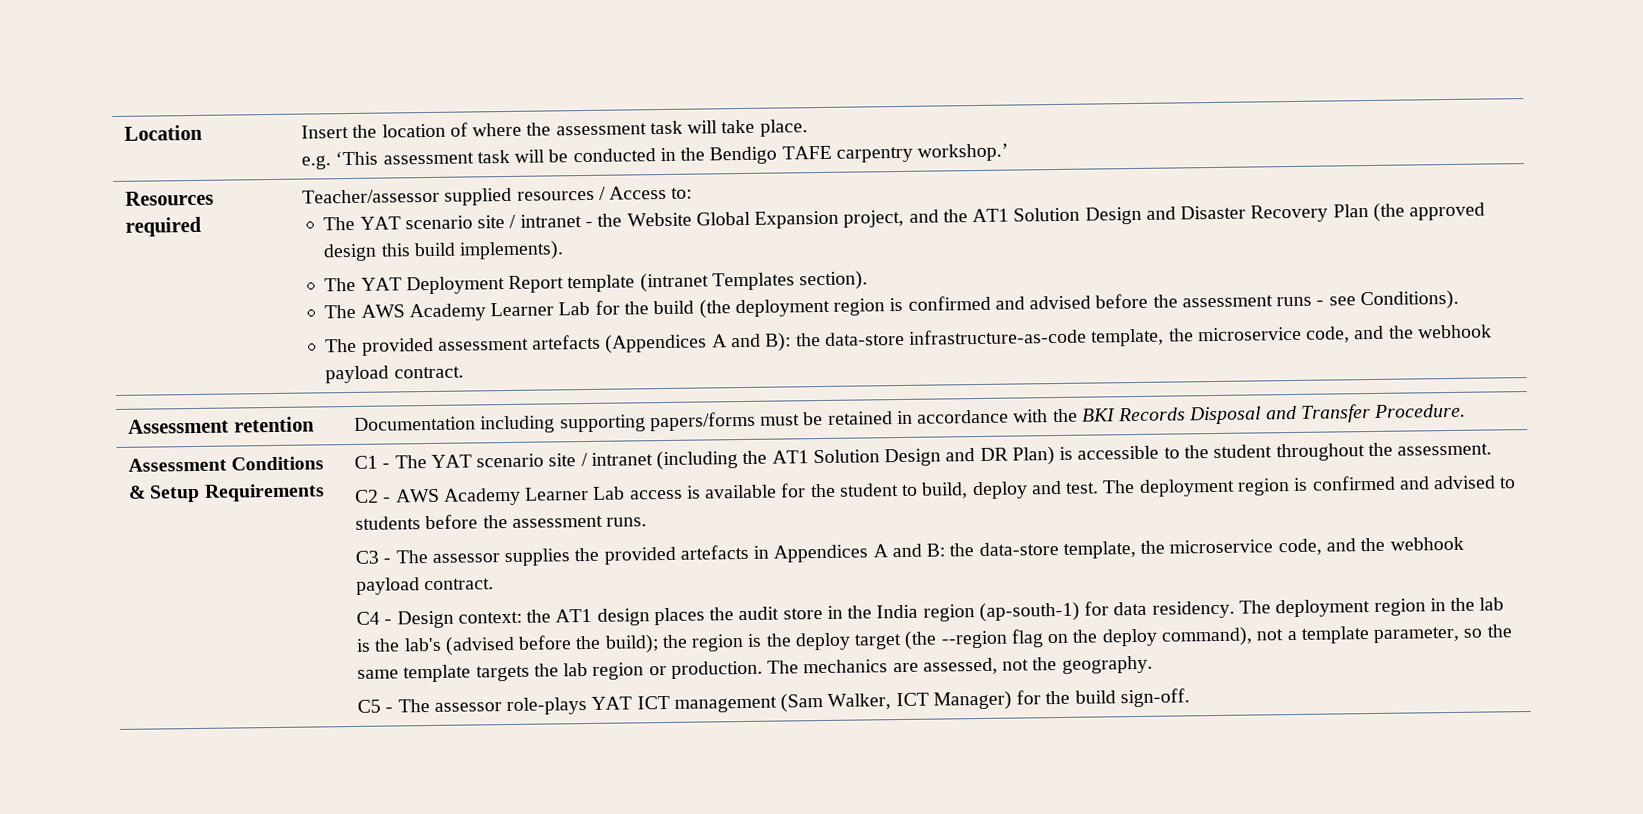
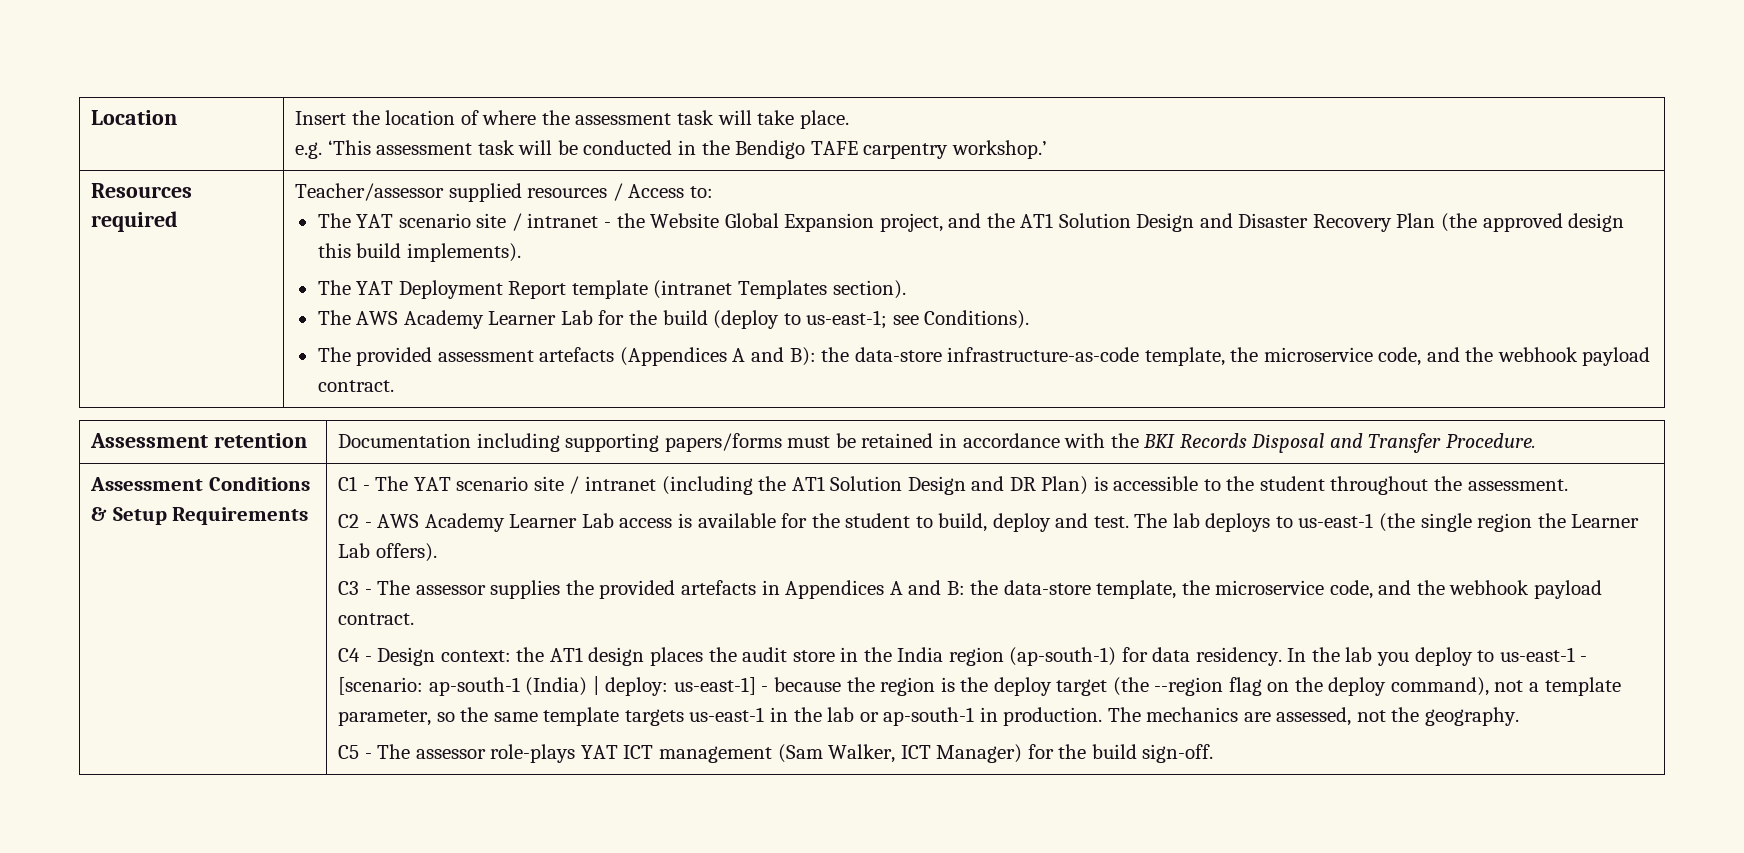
- The AWS Academy Learner Lab for the build (the deployment region is confirmed and advised before the assessment runs - see Conditions).
+ The AWS Academy Learner Lab for the build (deploy to us-east-1; see Conditions).
- The deployment region is confirmed and advised to students before the assessment runs.
+ The lab deploys to us-east-1 (the single region the Learner Lab offers).
- The deployment region in the lab is the lab's (advised before the build); the region is the deploy target (the --region flag on the deploy command), not a template parameter, so the same template targets the lab region or production.
+ In the lab you deploy to us-east-1 - [scenario: ap-south-1 (India) | deploy: us-east-1] - because the region is the deploy target (the --region flag on the deploy command), not a template parameter, so the same template targets us-east-1 in the lab or ap-south-1 in production.

